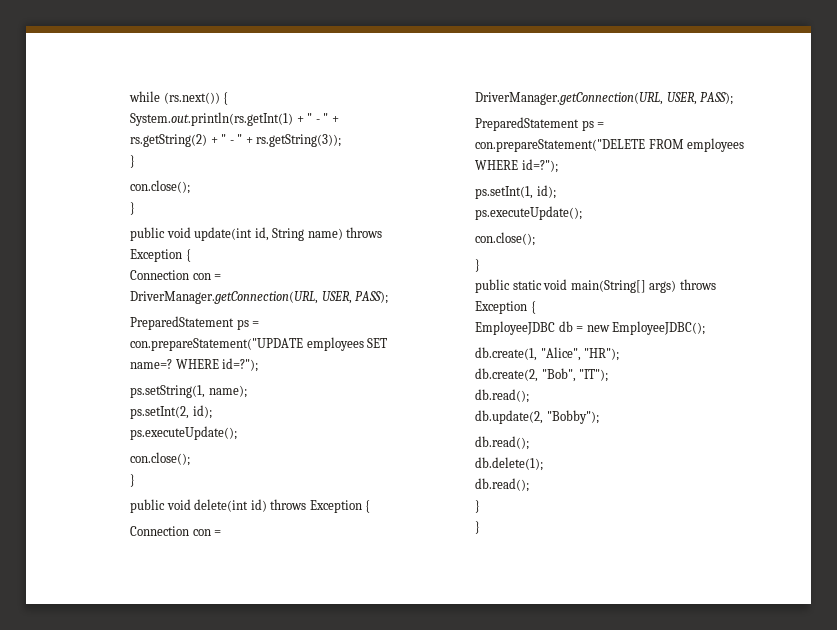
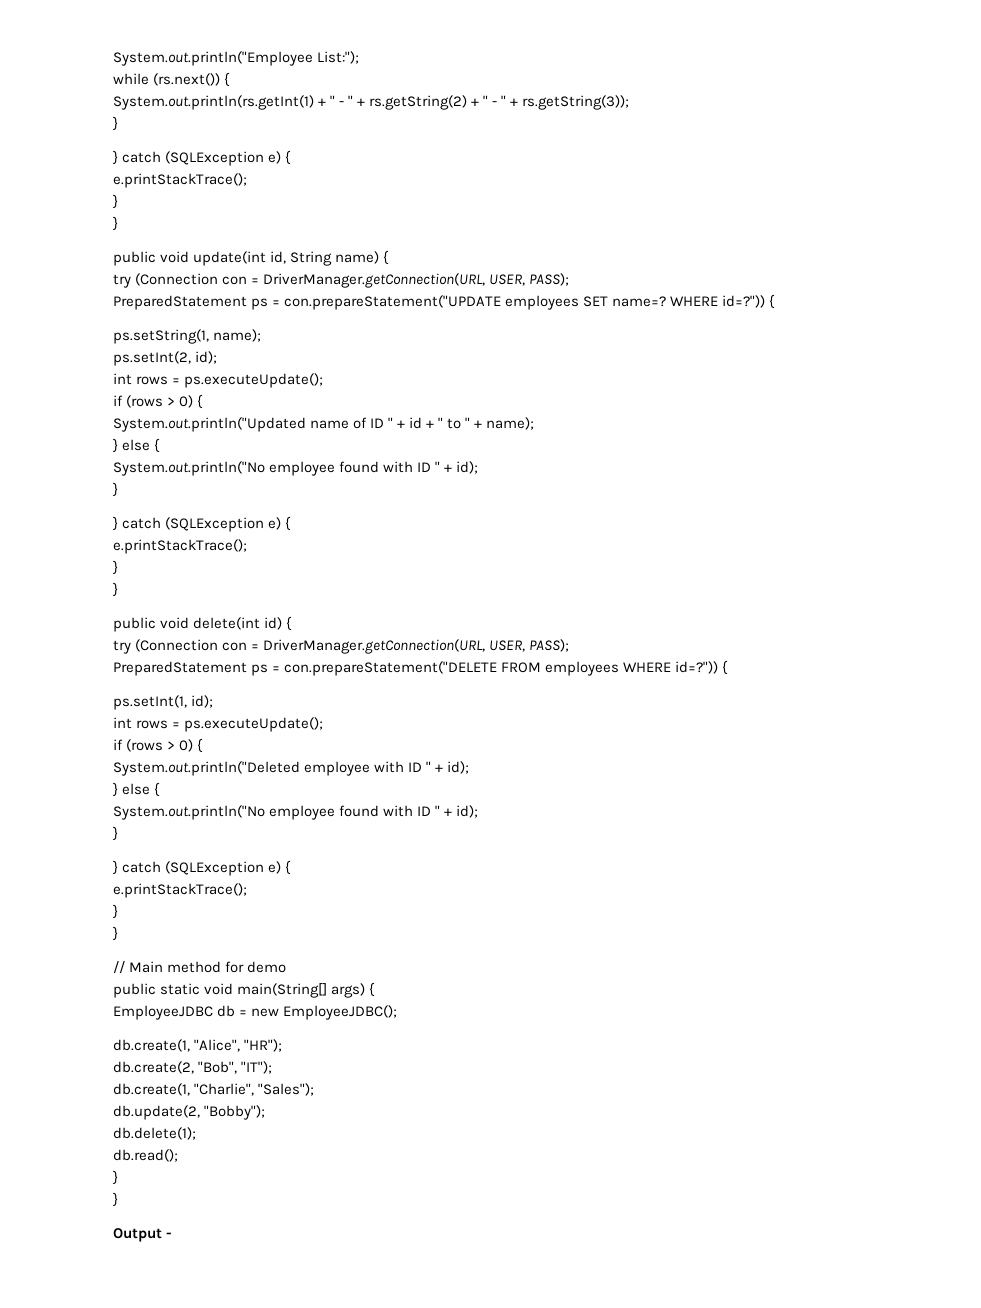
+ System.out.println("Employee List:");
  System.out.println(rs.getInt(1) + " - " + rs.getString(2) + " - " + rs.getString(3));
  }
- con.close();
+ } catch (SQLException e) {
+ e.printStackTrace();
+ }
- public void update(int id, String name) throws Exception {
- Connection con = DriverManager.getConnection(URL, USER, PASS);
+ public void update(int id, String name) {
+ try (Connection con = DriverManager.getConnection(URL, USER, PASS);
- PreparedStatement ps = con.prepareStatement("UPDATE employees SET name=? WHERE id=?");
+ PreparedStatement ps = con.prepareStatement("UPDATE employees SET name=? WHERE id=?")) {
  ps.setInt(2, id);
- ps.executeUpdate();
- con.close();
+ int rows = ps.executeUpdate();
+ if (rows > 0) {
+ System.out.println("Updated name of ID " + id + " to " + name);
+ } else {
+ System.out.println("No employee found with ID " + id);
+ }
+ } catch (SQLException e) {
+ e.printStackTrace();
+ }
- public void delete(int id) throws Exception {
- Connection con = DriverManager.getConnection(URL, USER, PASS);
+ public void delete(int id) {
+ try (Connection con = DriverManager.getConnection(URL, USER, PASS);
- PreparedStatement ps = con.prepareStatement("DELETE FROM employees WHERE id=?");
+ PreparedStatement ps = con.prepareStatement("DELETE FROM employees WHERE id=?")) {
  ps.setInt(1, id);
- ps.executeUpdate();
- con.close();
+ int rows = ps.executeUpdate();
+ if (rows > 0) {
+ System.out.println("Deleted employee with ID " + id);
+ } else {
+ System.out.println("No employee found with ID " + id);
  }
+ } catch (SQLException e) {
+ e.printStackTrace();
+ }
+ }
+ // Main method for demo
- public static void main(String[] args) throws Exception {
+ public static void main(String[] args) {
  db.create(2, "Bob", "IT");
- db.read();
+ db.create(1, "Charlie", "Sales");
  db.update(2, "Bobby");
- db.read();
+ Output -

